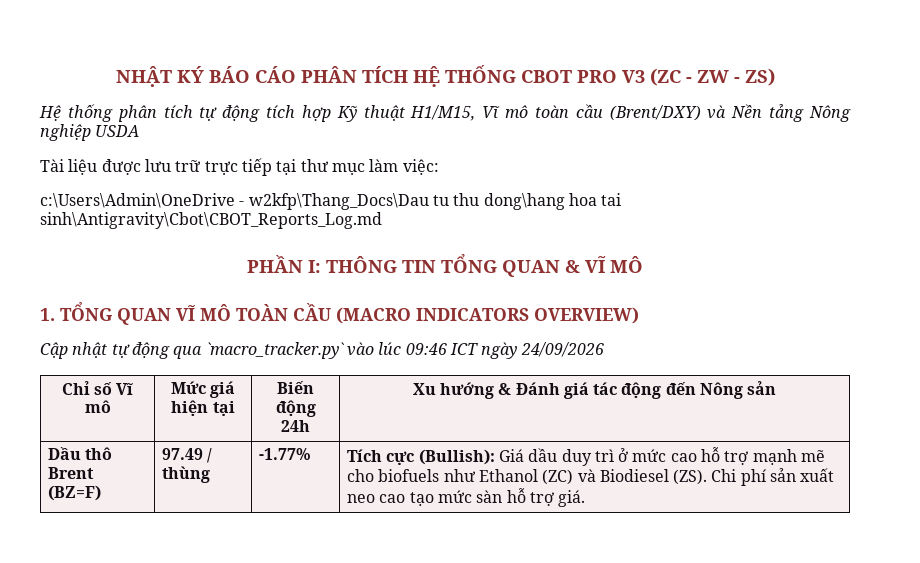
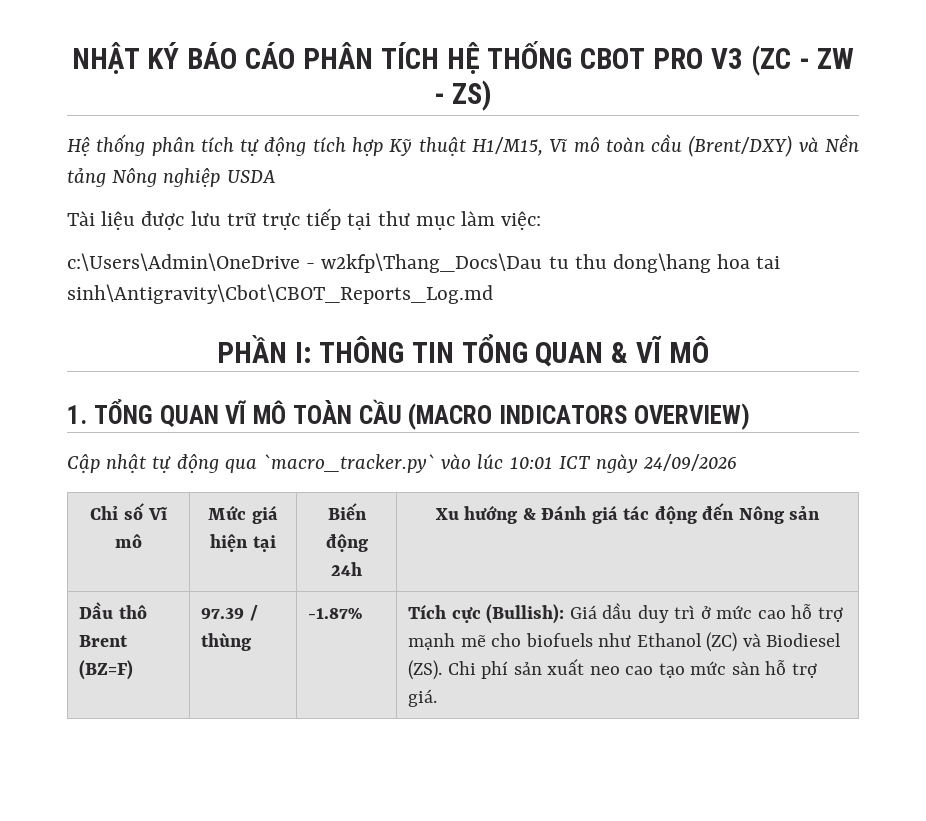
- Cập nhật tự động qua `macro_tracker.py` vào lúc 09:46 ICT ngày 24/09/2026
+ Cập nhật tự động qua `macro_tracker.py` vào lúc 10:01 ICT ngày 24/09/2026
- 97.49 / thùng
+ 97.39 / thùng
- -1.77%
+ -1.87%

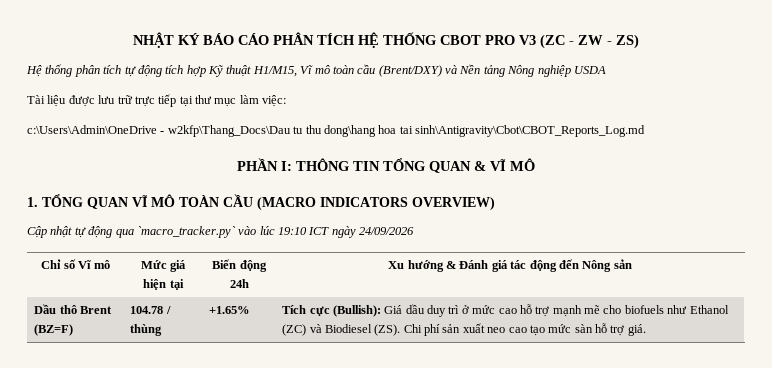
- Cập nhật tự động qua `macro_tracker.py` vào lúc 10:01 ICT ngày 24/09/2026
+ Cập nhật tự động qua `macro_tracker.py` vào lúc 19:10 ICT ngày 24/09/2026
- 97.39 / thùng
+ 104.78 / thùng
- -1.87%
+ +1.65%

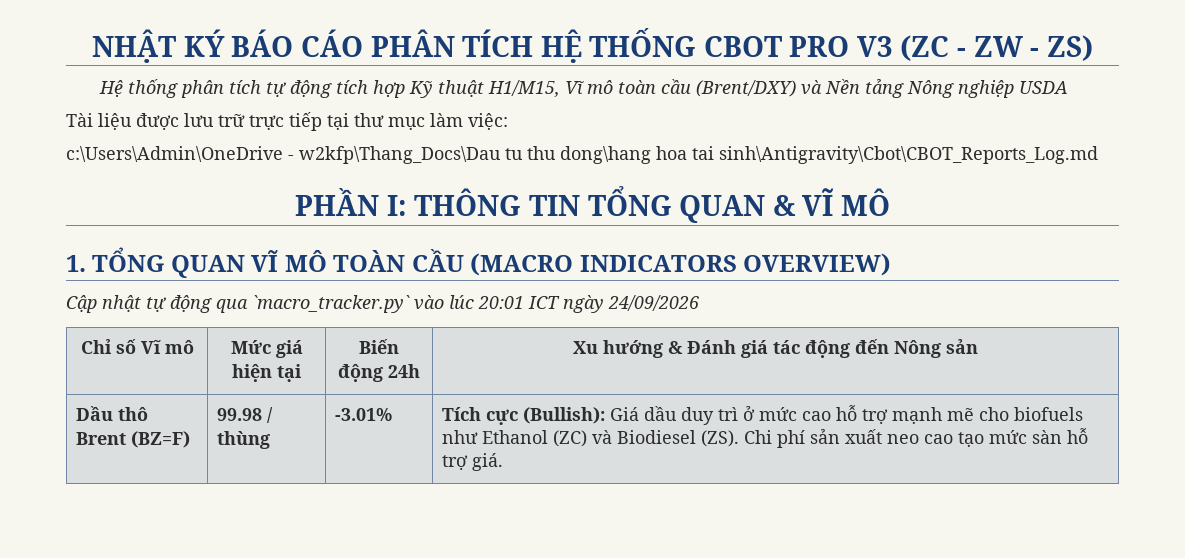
- Cập nhật tự động qua `macro_tracker.py` vào lúc 19:10 ICT ngày 24/09/2026
+ Cập nhật tự động qua `macro_tracker.py` vào lúc 20:01 ICT ngày 24/09/2026
- 104.78 / thùng
+ 99.98 / thùng
- +1.65%
+ -3.01%

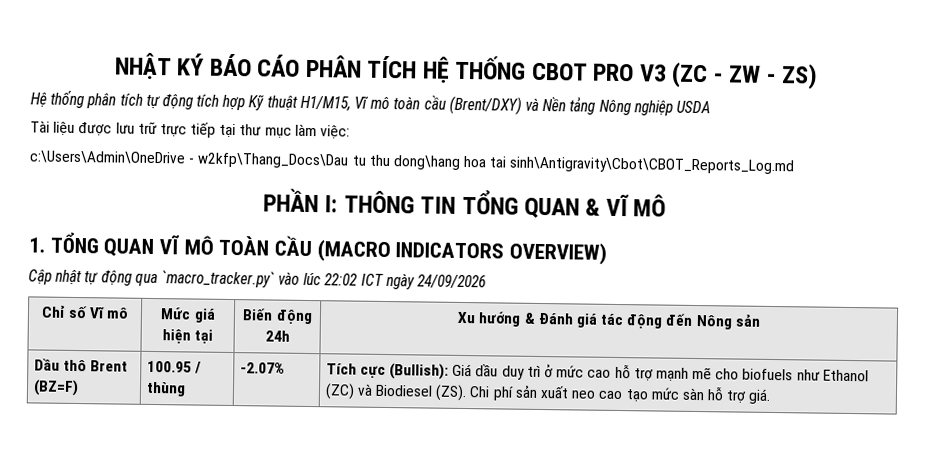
- Cập nhật tự động qua `macro_tracker.py` vào lúc 20:01 ICT ngày 24/09/2026
+ Cập nhật tự động qua `macro_tracker.py` vào lúc 22:02 ICT ngày 24/09/2026
- 99.98 / thùng
+ 100.95 / thùng
- -3.01%
+ -2.07%

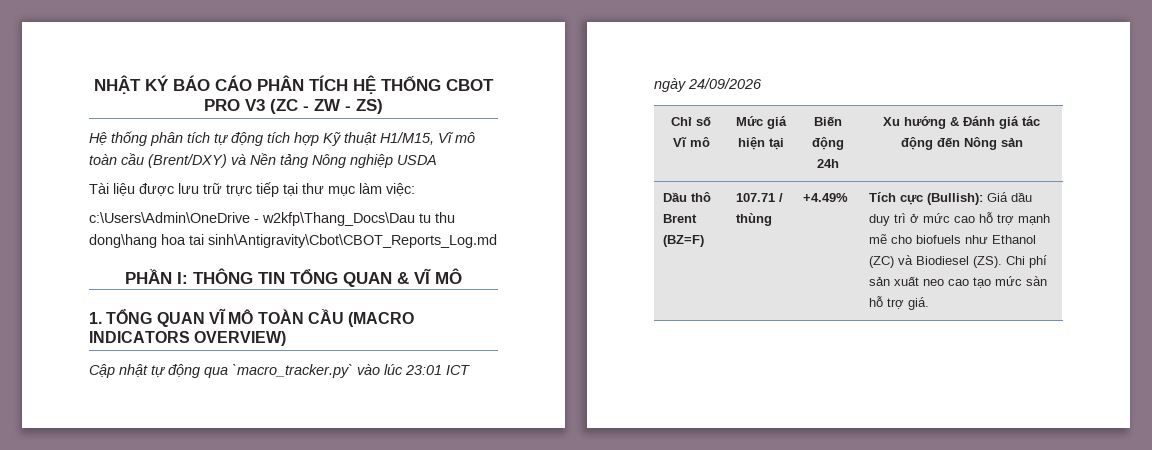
- Cập nhật tự động qua `macro_tracker.py` vào lúc 22:02 ICT ngày 24/09/2026
+ Cập nhật tự động qua `macro_tracker.py` vào lúc 23:01 ICT ngày 24/09/2026
- 100.95 / thùng
+ 107.71 / thùng
- -2.07%
+ +4.49%

